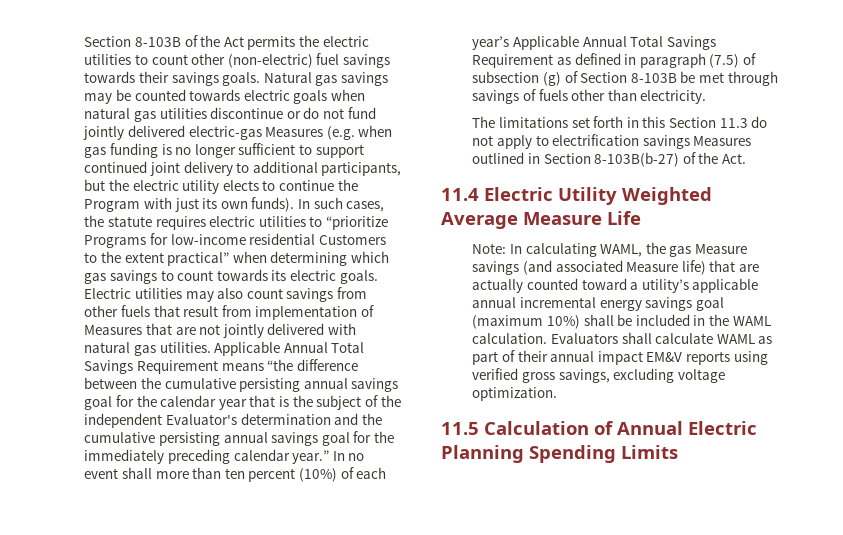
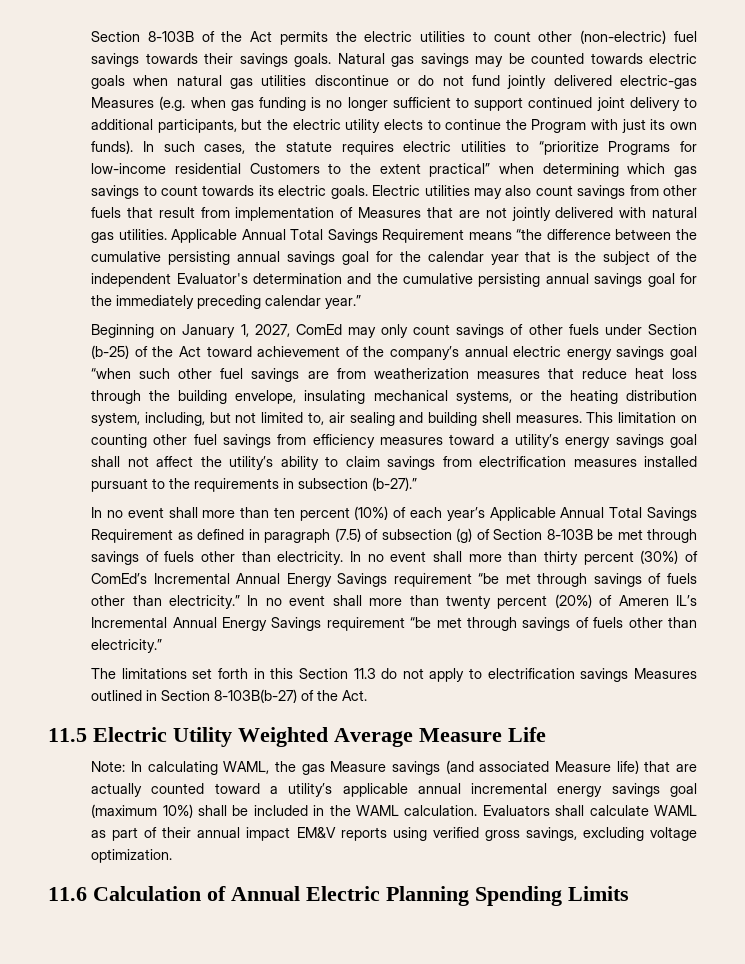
- Applicable Annual Total Savings Requirement means “the difference between the cumulative persisting annual savings goal for the calendar year that is the subject of the independent Evaluator's determination and the cumulative persisting annual savings goal for the immediately preceding calendar year.” In no event shall more than ten percent (10%) of each year’s Applicable Annual Total Savings Requirement as defined in paragraph (7.5) of subsection (g) of Section 8-103B be met through savings of fuels other than electricity.
+ Applicable Annual Total Savings Requirement means “the difference between the cumulative persisting annual savings goal for the calendar year that is the subject of the independent Evaluator's determination and the cumulative persisting annual savings goal for the immediately preceding calendar year.”
+ Beginning on January 1, 2027, ComEd may only count savings of other fuels under Section (b-25) of the Act toward achievement of the company’s annual electric energy savings goal “when such other fuel savings are from weatherization measures that reduce heat loss through the building envelope, insulating mechanical systems, or the heating distribution system, including, but not limited to, air sealing and building shell measures. This limitation on counting other fuel savings from efficiency measures toward a utility’s energy savings goal shall not affect the utility’s ability to claim savings from electrification measures installed pursuant to the requirements in subsection (b-27).”
+ In no event shall more than ten percent (10%) of each year’s Applicable Annual Total Savings Requirement as defined in paragraph (7.5) of subsection (g) of Section 8-103B be met through savings of fuels other than electricity. In no event shall more than thirty percent (30%) of ComEd’s Incremental Annual Energy Savings requirement “be met through savings of fuels other than electricity.” In no event shall more than twenty percent (20%) of Ameren IL’s Incremental Annual Energy Savings requirement “be met through savings of fuels other than electricity.”
- 11.4 Electric Utility Weighted Average Measure Life
+ 11.5 Electric Utility Weighted Average Measure Life
- 11.5 Calculation of Annual Electric Planning Spending Limits
+ 11.6 Calculation of Annual Electric Planning Spending Limits

